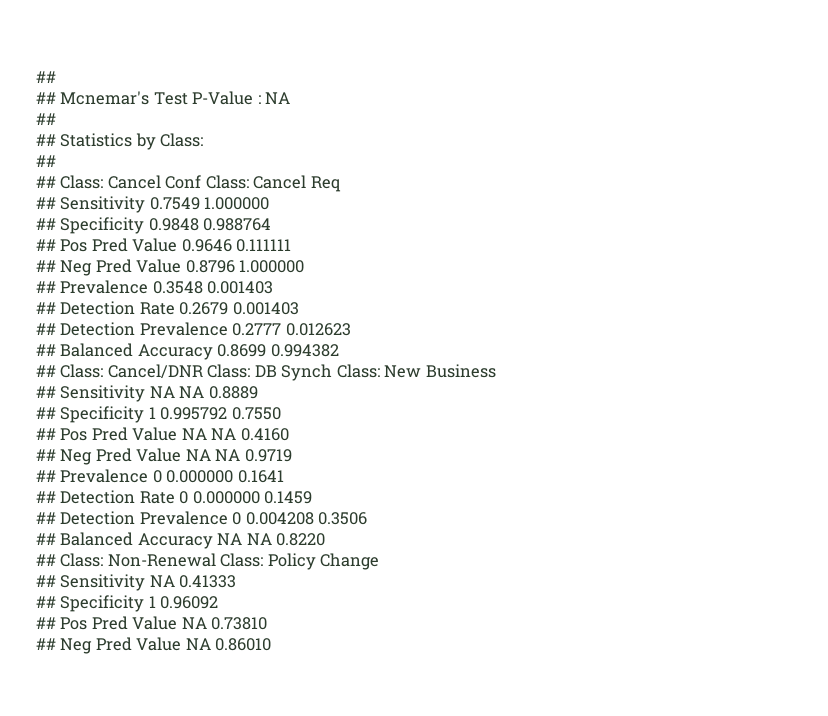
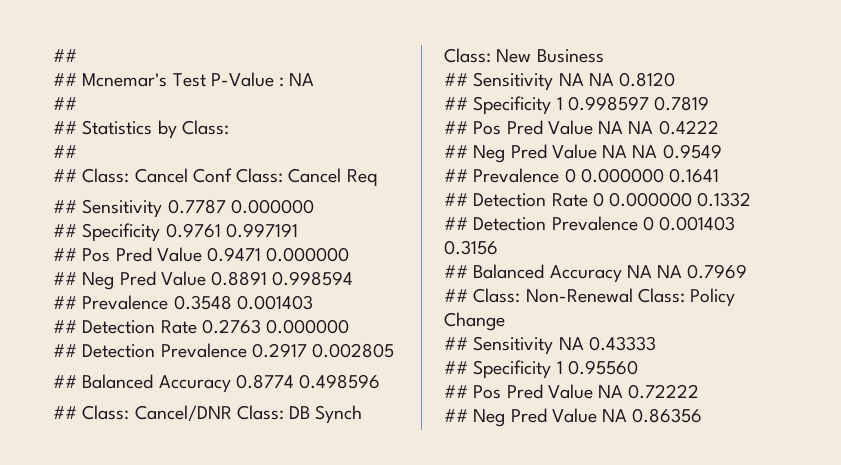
- ## Sensitivity 0.7549 1.000000
- ## Specificity 0.9848 0.988764
- ## Pos Pred Value 0.9646 0.111111
- ## Neg Pred Value 0.8796 1.000000
+ ## Sensitivity 0.7787 0.000000
+ ## Specificity 0.9761 0.997191
+ ## Pos Pred Value 0.9471 0.000000
+ ## Neg Pred Value 0.8891 0.998594
- ## Detection Rate 0.2679 0.001403
- ## Detection Prevalence 0.2777 0.012623
- ## Balanced Accuracy 0.8699 0.994382
+ ## Detection Rate 0.2763 0.000000
+ ## Detection Prevalence 0.2917 0.002805
+ ## Balanced Accuracy 0.8774 0.498596
- ## Sensitivity NA NA 0.8889
- ## Specificity 1 0.995792 0.7550
+ ## Sensitivity NA NA 0.8120
+ ## Specificity 1 0.998597 0.7819
- ## Pos Pred Value NA NA 0.4160
+ ## Pos Pred Value NA NA 0.4222
- ## Neg Pred Value NA NA 0.9719
+ ## Neg Pred Value NA NA 0.9549
- ## Detection Rate 0 0.000000 0.1459
+ ## Detection Rate 0 0.000000 0.1332
- ## Detection Prevalence 0 0.004208 0.3506
+ ## Detection Prevalence 0 0.001403 0.3156
- ## Balanced Accuracy NA NA 0.8220
+ ## Balanced Accuracy NA NA 0.7969
- ## Sensitivity NA 0.41333
- ## Specificity 1 0.96092
- ## Pos Pred Value NA 0.73810
- ## Neg Pred Value NA 0.86010
+ ## Sensitivity NA 0.43333
+ ## Specificity 1 0.95560
+ ## Pos Pred Value NA 0.72222
+ ## Neg Pred Value NA 0.86356

